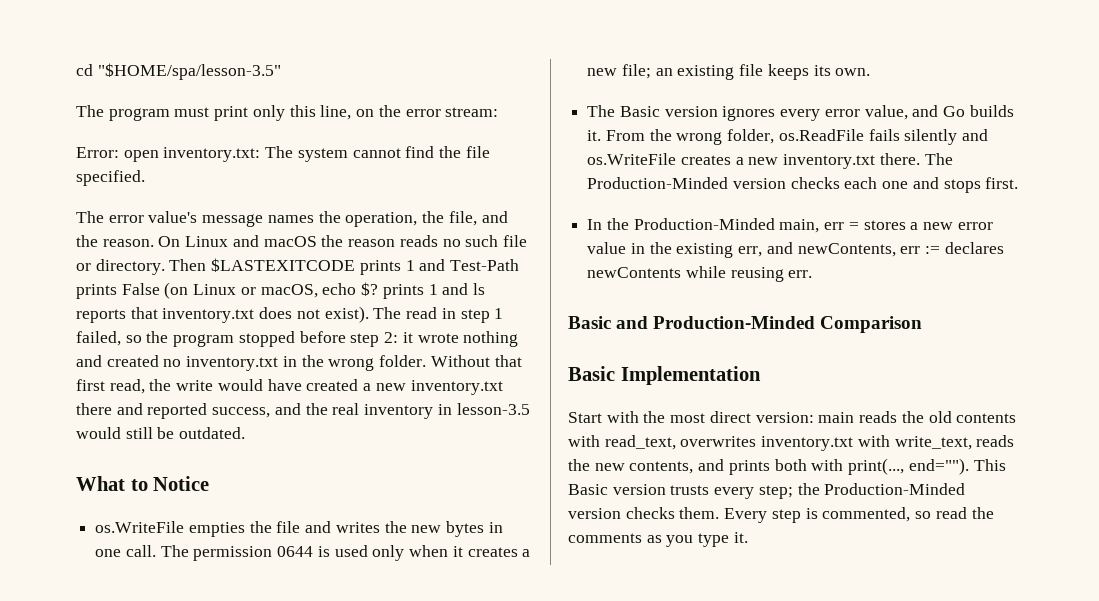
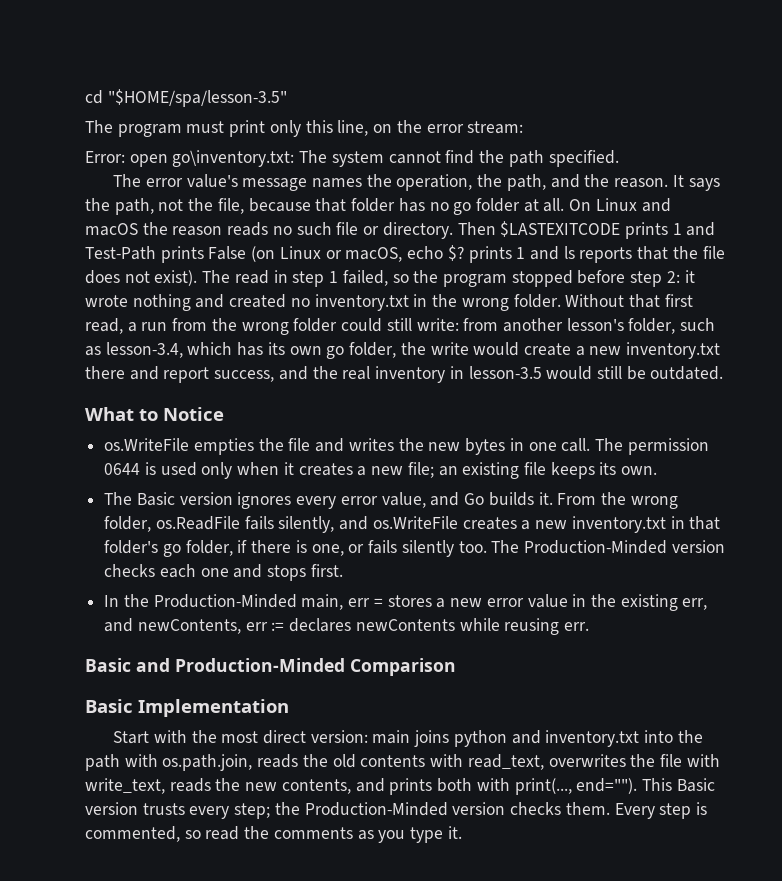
- Error: open inventory.txt: The system cannot find the file specified.
+ Error: open go\inventory.txt: The system cannot find the path specified.
- The error value's message names the operation, the file, and the reason.
+ The error value's message names the operation, the path, and the reason.
+ It says the path, not the file, because that folder has no go folder at all.
- Then $LASTEXITCODE prints 1 and Test-Path prints False (on Linux or macOS, echo $? prints 1 and ls reports that inventory.txt does not exist).
+ Then $LASTEXITCODE prints 1 and Test-Path prints False (on Linux or macOS, echo $? prints 1 and ls reports that the file does not exist).
- Without that first read, the write would have created a new inventory.txt there and reported success, and the real inventory in lesson-3.5 would still be outdated.
+ Without that first read, a run from the wrong folder could still write: from another lesson's folder, such as lesson-3.4, which has its own go folder, the write would create a new inventory.txt there and report success, and the real inventory in lesson-3.5 would still be outdated.
- From the wrong folder, os.ReadFile fails silently and os.WriteFile creates a new inventory.txt there.
+ From the wrong folder, os.ReadFile fails silently, and os.WriteFile creates a new inventory.txt in that folder's go folder, if there is one, or fails silently too.
- Start with the most direct version: main reads the old contents with read_text, overwrites inventory.txt with write_text, reads the new contents, and prints both with print(..., end="").
+ Start with the most direct version: main joins python and inventory.txt into the path with os.path.join, reads the old contents with read_text, overwrites the file with write_text, reads the new contents, and prints both with print(..., end="").

